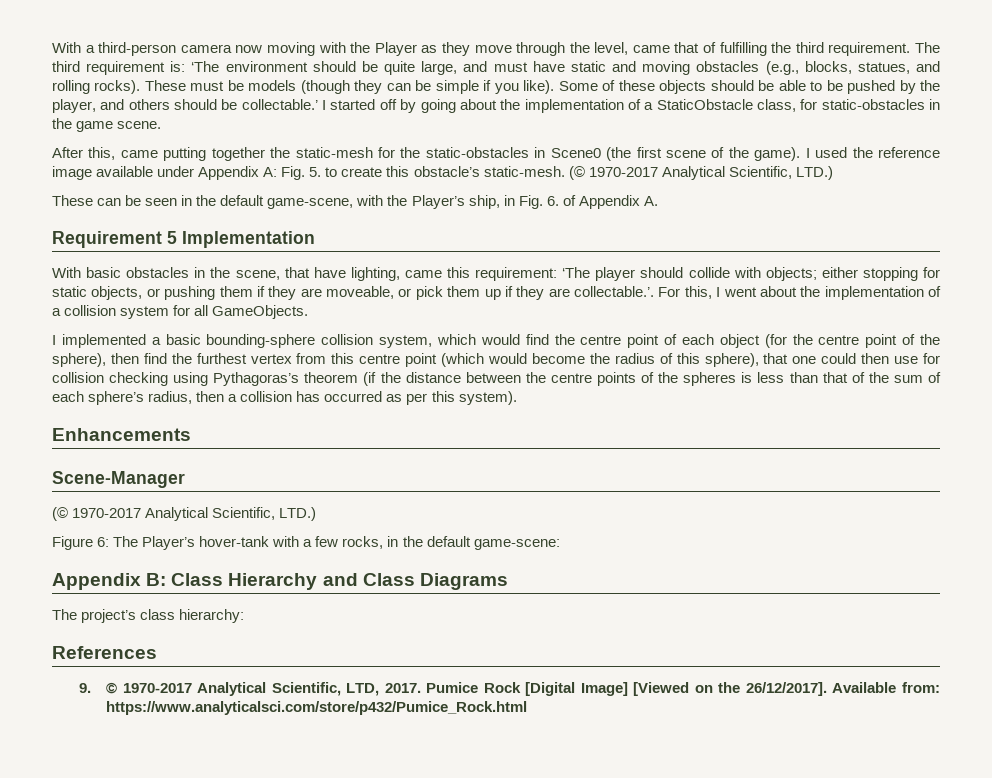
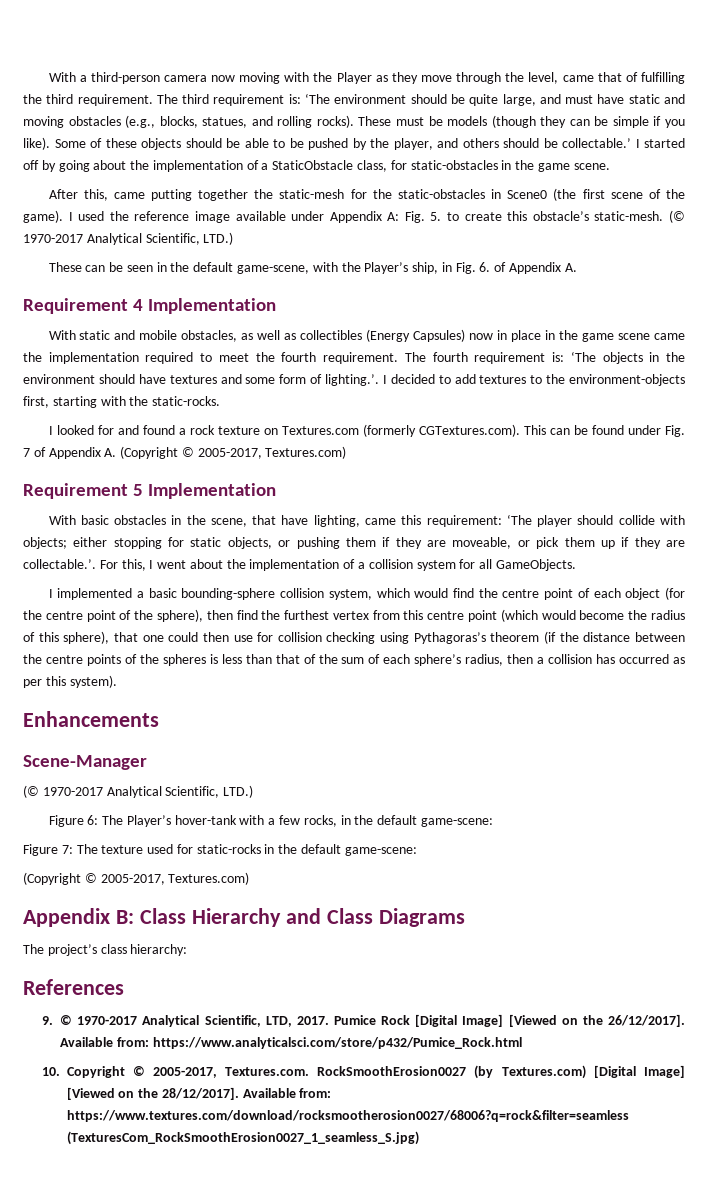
+ Requirement 4 Implementation
+ With static and mobile obstacles, as well as collectibles (Energy Capsules) now in place in the game scene came the implementation required to meet the fourth requirement. The fourth requirement is: ‘The objects in the environment should have textures and some form of lighting.’. I decided to add textures to the environment-objects first, starting with the static-rocks.
+ I looked for and found a rock texture on Textures.com (formerly CGTextures.com). This can be found under Fig. 7 of Appendix A. (Copyright © 2005-2017, Textures.com)
+ Figure 7: The texture used for static-rocks in the default game-scene:
+ (Copyright © 2005-2017, Textures.com)
+ 10. Copyright © 2005-2017, Textures.com. RockSmoothErosion0027 (by Textures.com) [Digital Image] [Viewed on the 28/12/2017]. Available from: https://www.textures.com/download/rocksmootherosion0027/68006?q=rock&filter=seamless (TexturesCom_RockSmoothErosion0027_1_seamless_S.jpg)

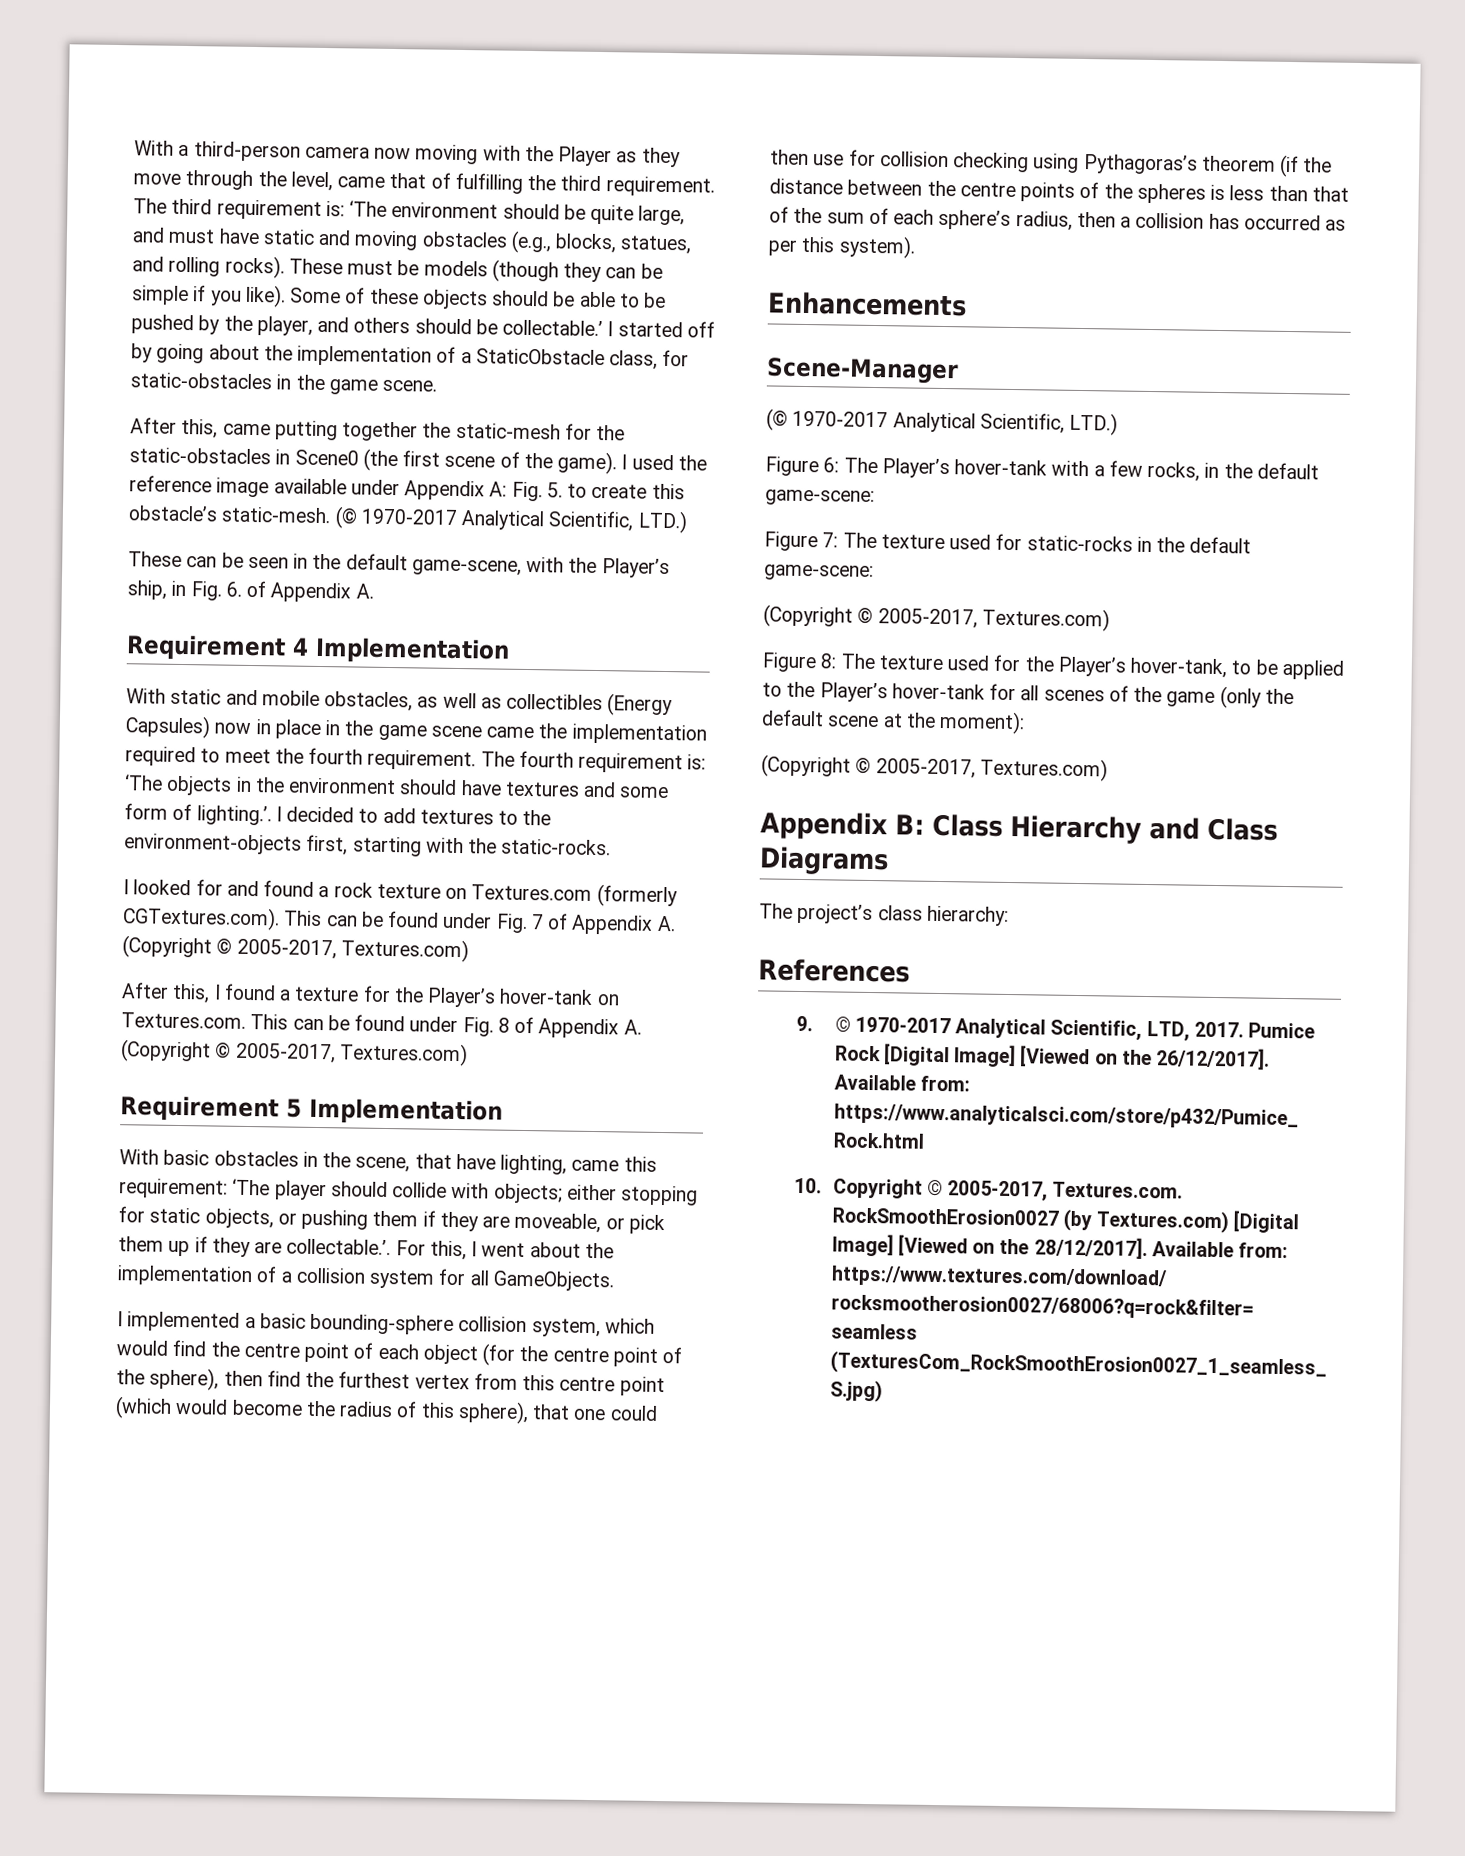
+ After this, I found a texture for the Player’s hover-tank on Textures.com. This can be found under Fig. 8 of Appendix A. (Copyright © 2005-2017, Textures.com)
+ Figure 8: The texture used for the Player’s hover-tank, to be applied to the Player’s hover-tank for all scenes of the game (only the default scene at the moment):
+ (Copyright © 2005-2017, Textures.com)

